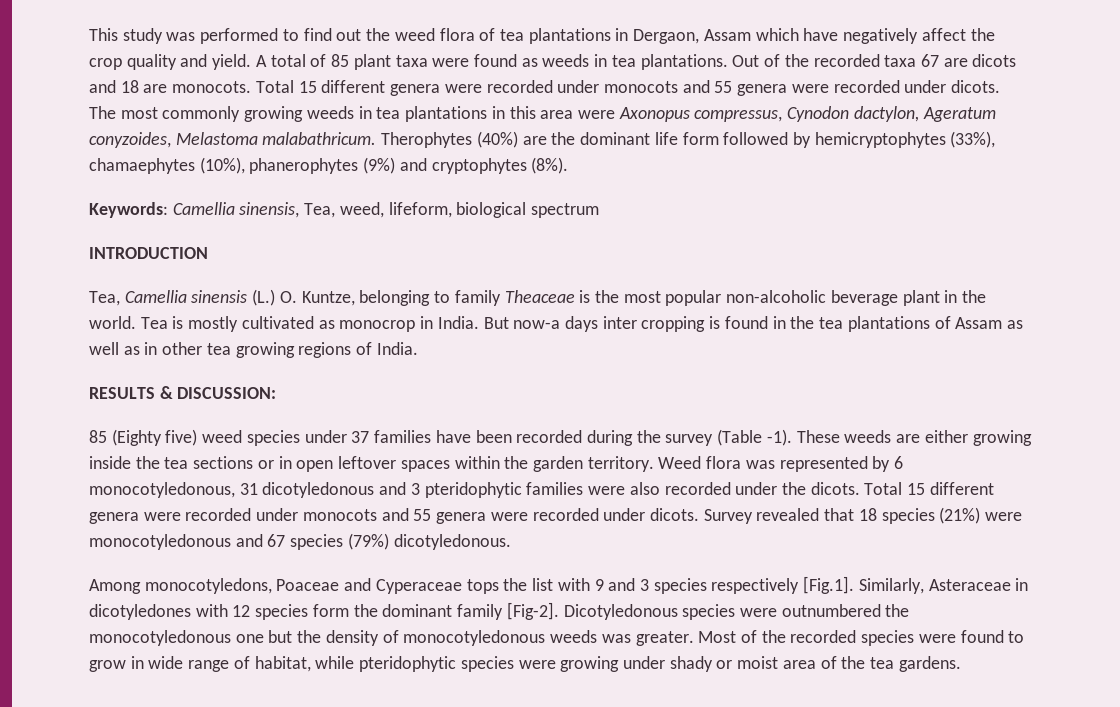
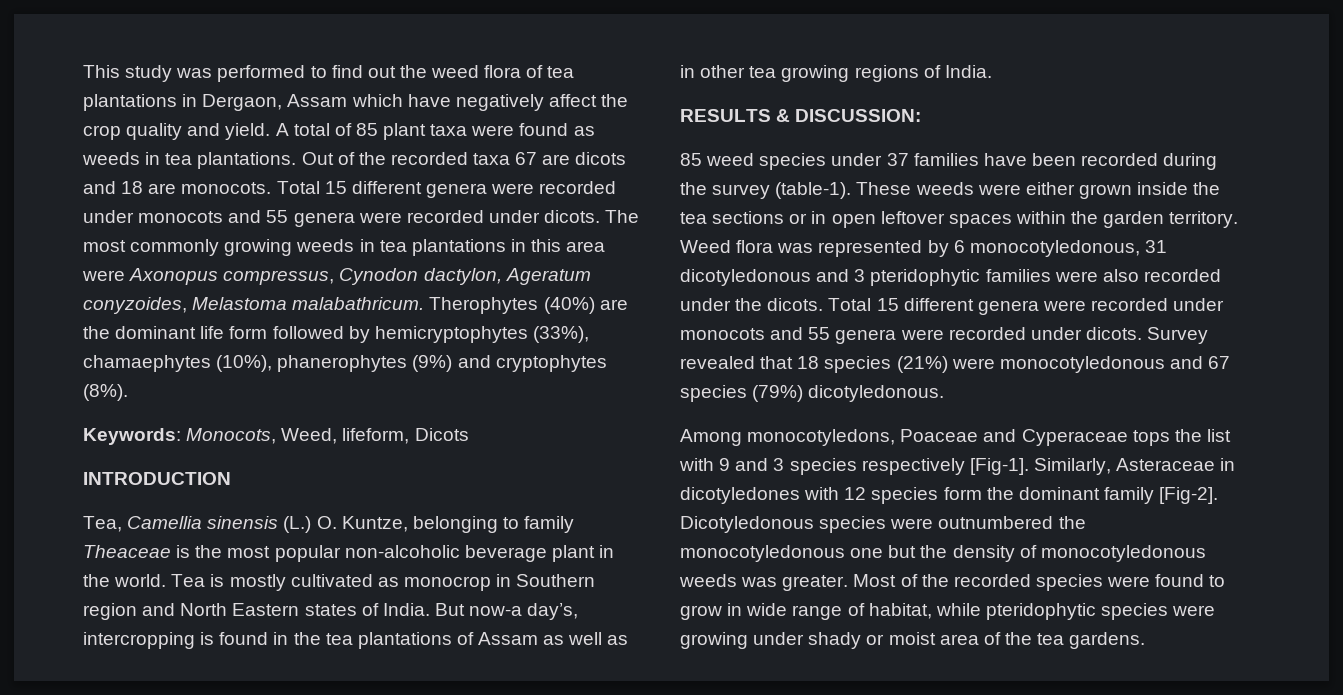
- Keywords: Camellia sinensis, Tea, weed, lifeform, biological spectrum
+ Keywords: Monocots, Weed, lifeform, Dicots
- Tea is mostly cultivated as monocrop in India. But now-a days inter cropping is found in the tea plantations of Assam as well as in other tea growing regions of India.
+ Tea is mostly cultivated as monocrop in Southern region and North Eastern states of India. But now-a day’s, intercropping is found in the tea plantations of Assam as well as in other tea growing regions of India.
- 85 (Eighty five) weed species under 37 families have been recorded during the survey (Table -1). These weeds are either growing inside the tea sections or in open leftover spaces within the garden territory.
+ 85 weed species under 37 families have been recorded during the survey (table-1). These weeds were either grown inside the tea sections or in open leftover spaces within the garden territory.
- Among monocotyledons, Poaceae and Cyperaceae tops the list with 9 and 3 species respectively [Fig.1]. Similarly, Asteraceae in dicotyledones with 12 species form the dominant family [Fig-2].
+ Among monocotyledons, Poaceae and Cyperaceae tops the list with 9 and 3 species respectively [Fig-1]. Similarly, Asteraceae in dicotyledones with 12 species form the dominant family [Fig-2].

